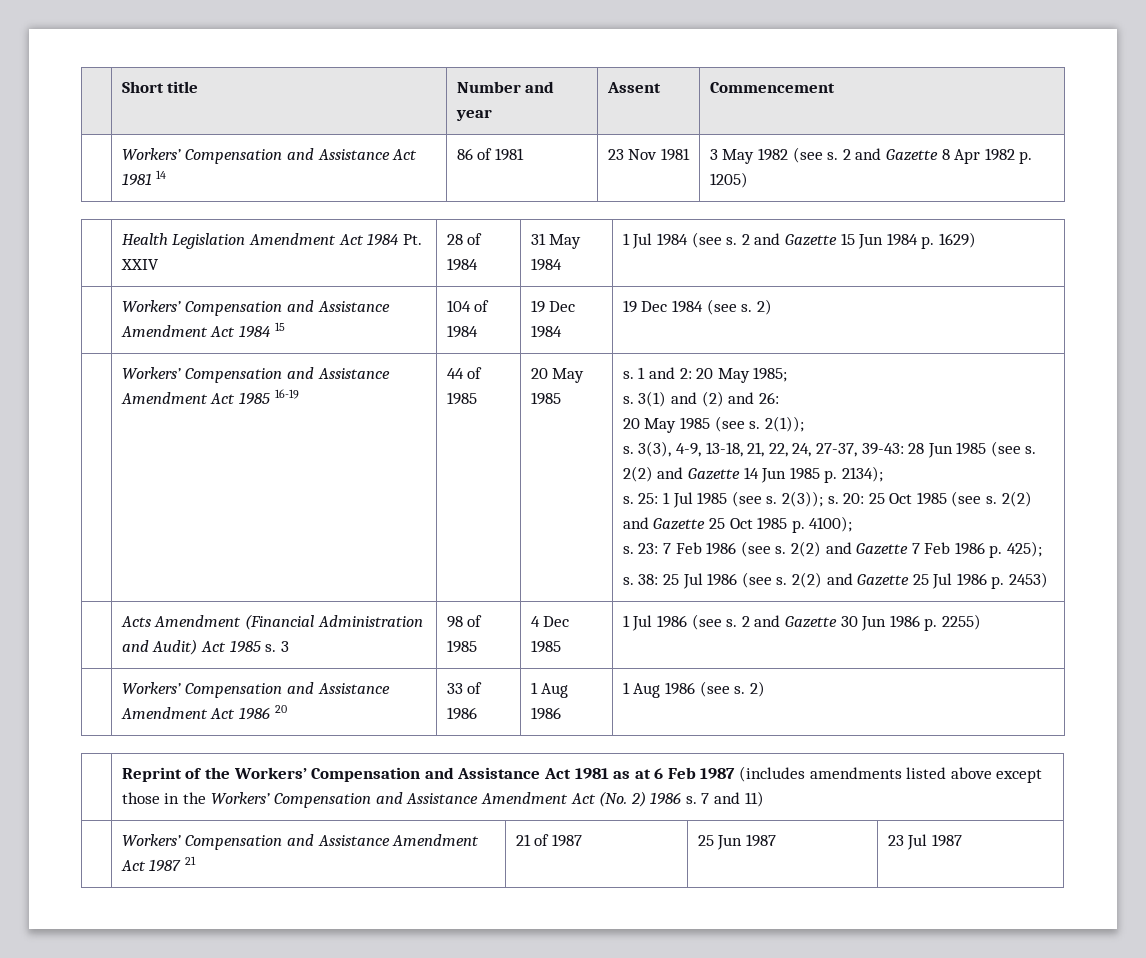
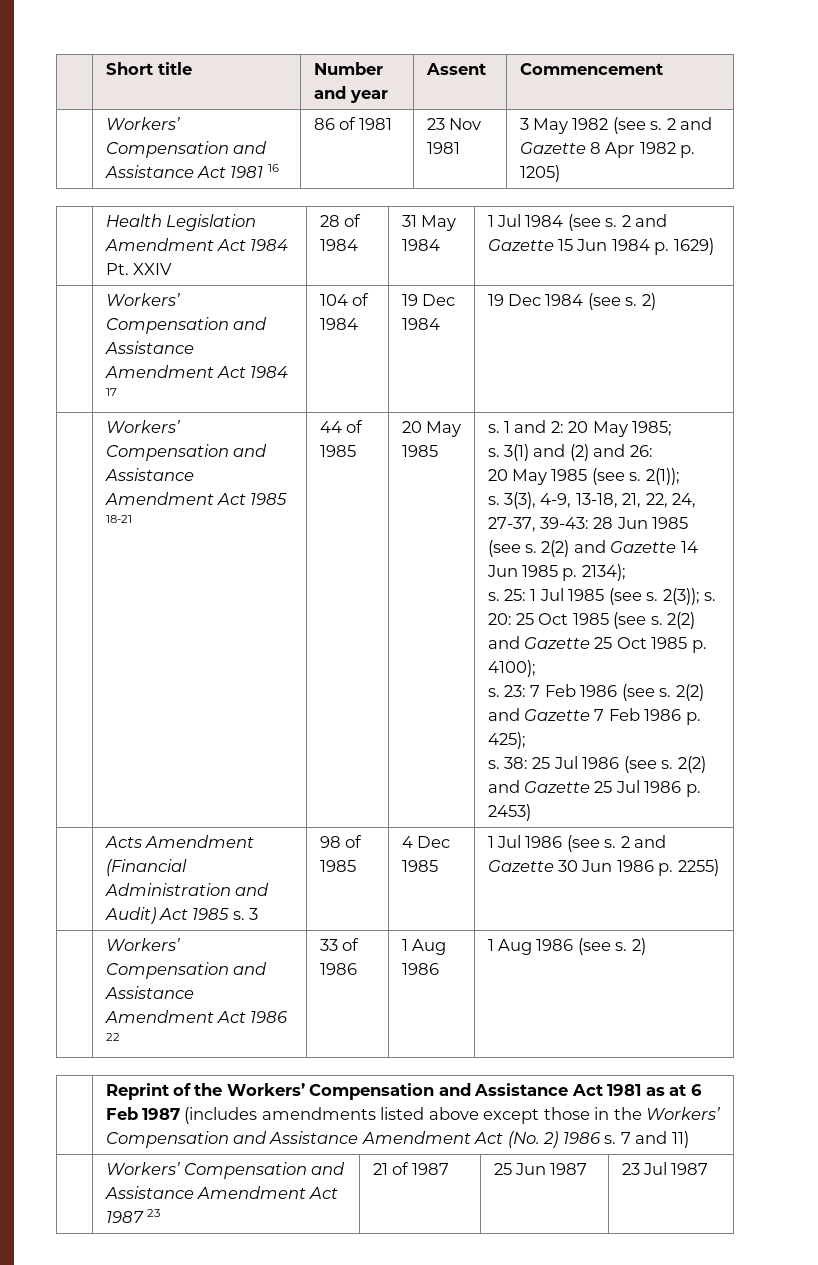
- | Workers’ Compensation and Assistance Act 1981 14 | 86 of 1981 | 23 Nov 1981 | 3 May 1982 (see s. 2 and Gazette 8 Apr 1982 p. 1205)
+ | Workers’ Compensation and Assistance Act 1981 16 | 86 of 1981 | 23 Nov 1981 | 3 May 1982 (see s. 2 and Gazette 8 Apr 1982 p. 1205)
- | Workers’ Compensation and Assistance Amendment Act 1984 15 | 104 of 1984 | 19 Dec 1984 | 19 Dec 1984 (see s. 2)
+ | Workers’ Compensation and Assistance Amendment Act 1984 17 | 104 of 1984 | 19 Dec 1984 | 19 Dec 1984 (see s. 2)
- Workers’ Compensation and Assistance Amendment Act 1985 16-19
+ Workers’ Compensation and Assistance Amendment Act 1985 18-21
- | Workers’ Compensation and Assistance Amendment Act 1986 20 | 33 of 1986 | 1 Aug 1986 | 1 Aug 1986 (see s. 2)
+ | Workers’ Compensation and Assistance Amendment Act 1986 22 | 33 of 1986 | 1 Aug 1986 | 1 Aug 1986 (see s. 2)
- | Workers’ Compensation and Assistance Amendment Act 1987 21 | 21 of 1987 | 25 Jun 1987 | 23 Jul 1987
+ | Workers’ Compensation and Assistance Amendment Act 1987 23 | 21 of 1987 | 25 Jun 1987 | 23 Jul 1987

